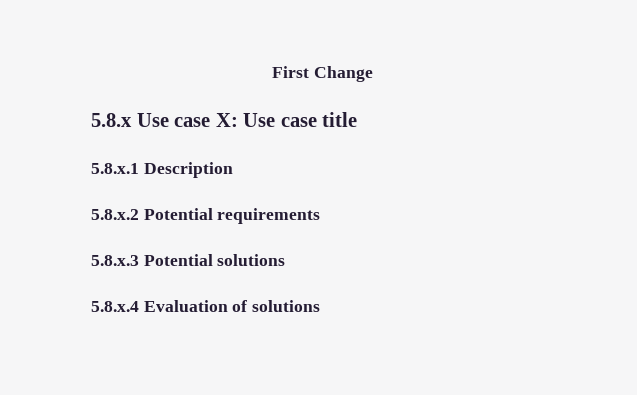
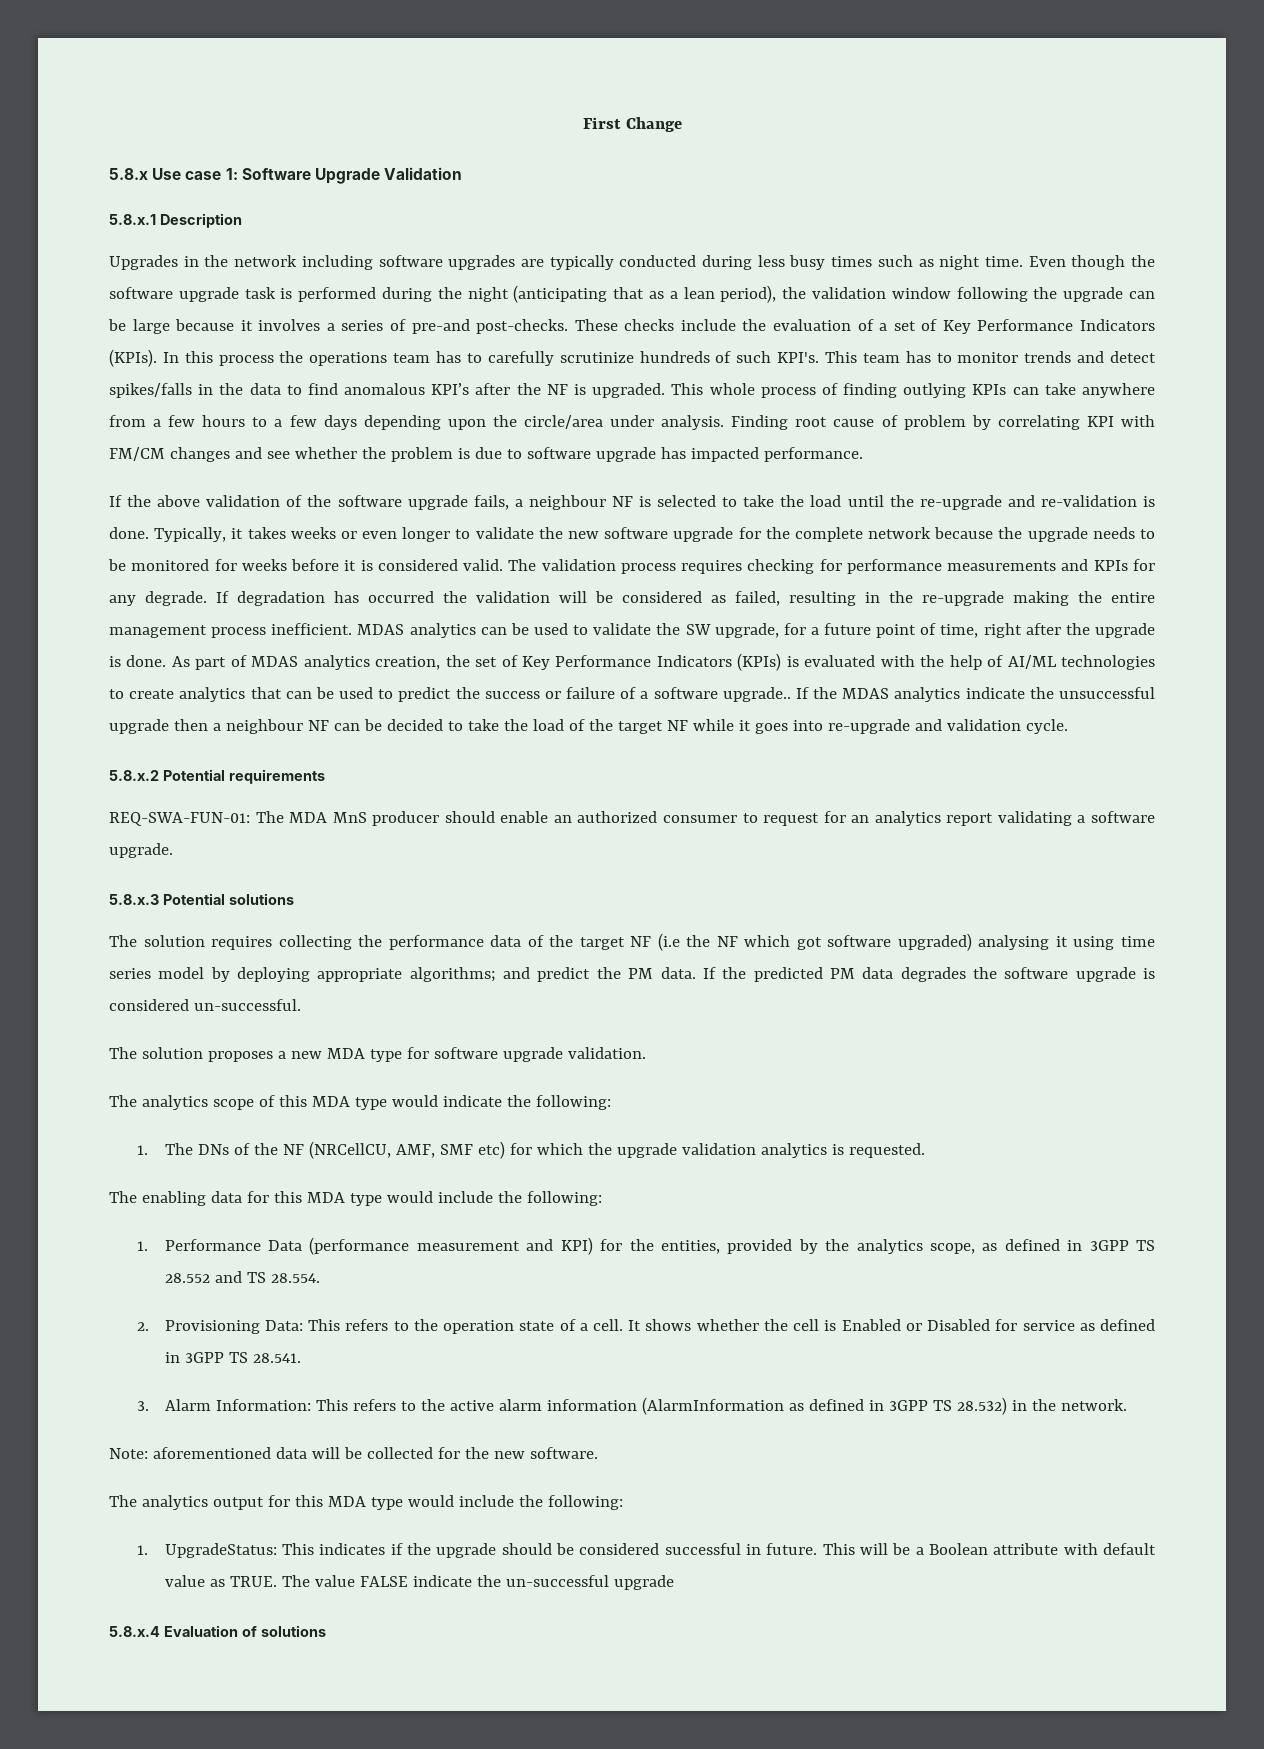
- 5.8.x Use case X: Use case title
+ 5.8.x Use case 1: Software Upgrade Validation
  5.8.x.1 Description
+ Upgrades in the network including software upgrades are typically conducted during less busy times such as night time. Even though the software upgrade task is performed during the night (anticipating that as a lean period), the validation window following the upgrade can be large because it involves a series of pre-and post-checks. These checks include the evaluation of a set of Key Performance Indicators (KPIs). In this process the operations team has to carefully scrutinize hundreds of such KPI's. This team has to monitor trends and detect spikes/falls in the data to find anomalous KPI’s after the NF is upgraded. This whole process of finding outlying KPIs can take anywhere from a few hours to a few days depending upon the circle/area under analysis. Finding root cause of problem by correlating KPI with FM/CM changes and see whether the problem is due to software upgrade has impacted performance.
+ If the above validation of the software upgrade fails, a neighbour NF is selected to take the load until the re-upgrade and re-validation is done. Typically, it takes weeks or even longer to validate the new software upgrade for the complete network because the upgrade needs to be monitored for weeks before it is considered valid. The validation process requires checking for performance measurements and KPIs for any degrade. If degradation has occurred the validation will be considered as failed, resulting in the re-upgrade making the entire management process inefficient. MDAS analytics can be used to validate the SW upgrade, for a future point of time, right after the upgrade is done. As part of MDAS analytics creation, the set of Key Performance Indicators (KPIs) is evaluated with the help of AI/ML technologies to create analytics that can be used to predict the success or failure of a software upgrade.. If the MDAS analytics indicate the unsuccessful upgrade then a neighbour NF can be decided to take the load of the target NF while it goes into re-upgrade and validation cycle.
  5.8.x.2 Potential requirements
+ REQ-SWA-FUN-01: The MDA MnS producer should enable an authorized consumer to request for an analytics report validating a software upgrade.
  5.8.x.3 Potential solutions
+ The solution requires collecting the performance data of the target NF (i.e the NF which got software upgraded) analysing it using time series model by deploying appropriate algorithms; and predict the PM data. If the predicted PM data degrades the software upgrade is considered un-successful.
+ The solution proposes a new MDA type for software upgrade validation.
+ The analytics scope of this MDA type would indicate the following:
+ 1. The DNs of the NF (NRCellCU, AMF, SMF etc) for which the upgrade validation analytics is requested.
+ The enabling data for this MDA type would include the following:
+ 1. Performance Data (performance measurement and KPI) for the entities, provided by the analytics scope, as defined in 3GPP TS 28.552 and TS 28.554.
+ 2. Provisioning Data: This refers to the operation state of a cell. It shows whether the cell is Enabled or Disabled for service as defined in 3GPP TS 28.541.
+ 3. Alarm Information: This refers to the active alarm information (AlarmInformation as defined in 3GPP TS 28.532) in the network.
+ Note: aforementioned data will be collected for the new software.
+ The analytics output for this MDA type would include the following:
+ 1. UpgradeStatus: This indicates if the upgrade should be considered successful in future. This will be a Boolean attribute with default value as TRUE. The value FALSE indicate the un-successful upgrade

